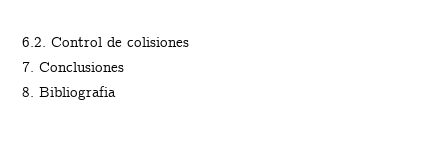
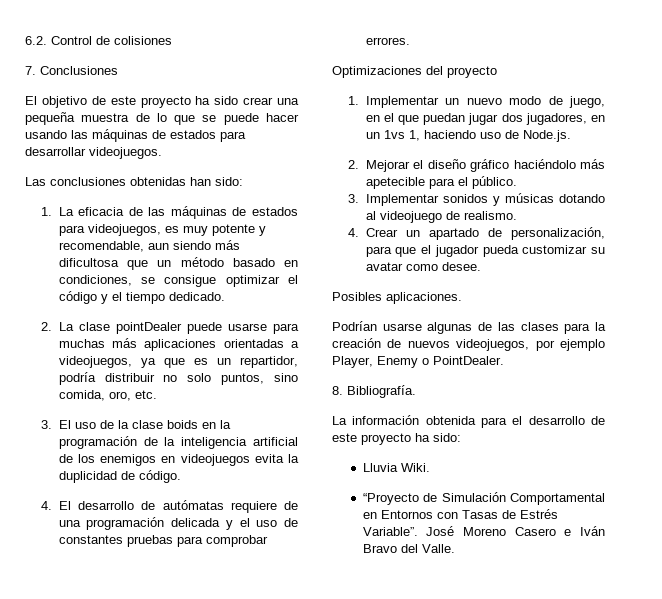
- 8. Bibliografia
+ El objetivo de este proyecto ha sido crear una pequeña muestra de lo que se puede hacer usando las máquinas de estados para desarrollar videojuegos.
+ Las conclusiones obtenidas han sido:
+ 1. La eficacia de las máquinas de estados para videojuegos, es muy potente y recomendable, aun siendo más dificultosa que un método basado en condiciones, se consigue optimizar el código y el tiempo dedicado.
+ 2. La clase pointDealer puede usarse para muchas más aplicaciones orientadas a videojuegos, ya que es un repartidor, podría distribuir no solo puntos, sino comida, oro, etc.
+ 3. El uso de la clase boids en la programación de la inteligencia artificial de los enemigos en videojuegos evita la duplicidad de código.
+ 4. El desarrollo de autómatas requiere de una programación delicada y el uso de constantes pruebas para comprobar errores.
+ Optimizaciones del proyecto
+ 1. Implementar un nuevo modo de juego, en el que puedan jugar dos jugadores, en un 1vs 1, haciendo uso de Node.js.
+ 2. Mejorar el diseño gráfico haciéndolo más apetecible para el público.
+ 3. Implementar sonidos y músicas dotando al videojuego de realismo.
+ 4. Crear un apartado de personalización, para que el jugador pueda customizar su avatar como desee.
+ Posibles aplicaciones.
+ Podrían usarse algunas de las clases para la creación de nuevos videojuegos, por ejemplo Player, Enemy o PointDealer.
+ 8. Bibliografía.
+ La información obtenida para el desarrollo de este proyecto ha sido:
+ Lluvia Wiki.
+ “Proyecto de Simulación Comportamental en Entornos con Tasas de Estrés Variable”. José Moreno Casero e Iván Bravo del Valle.

